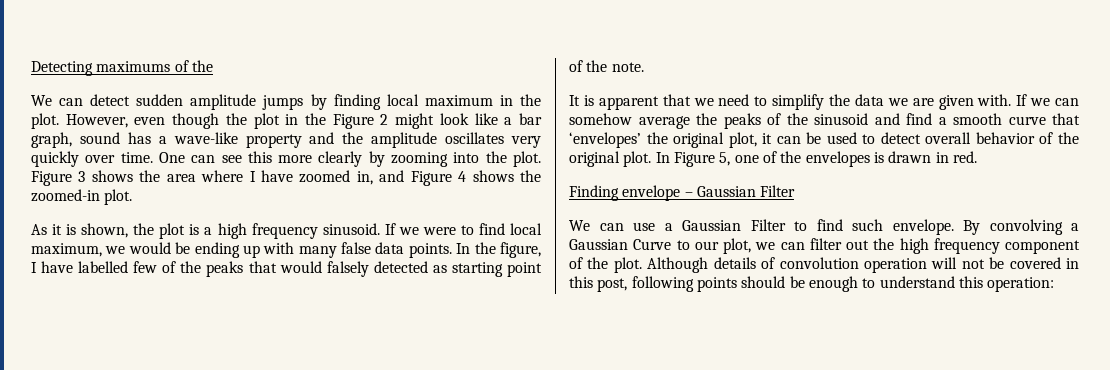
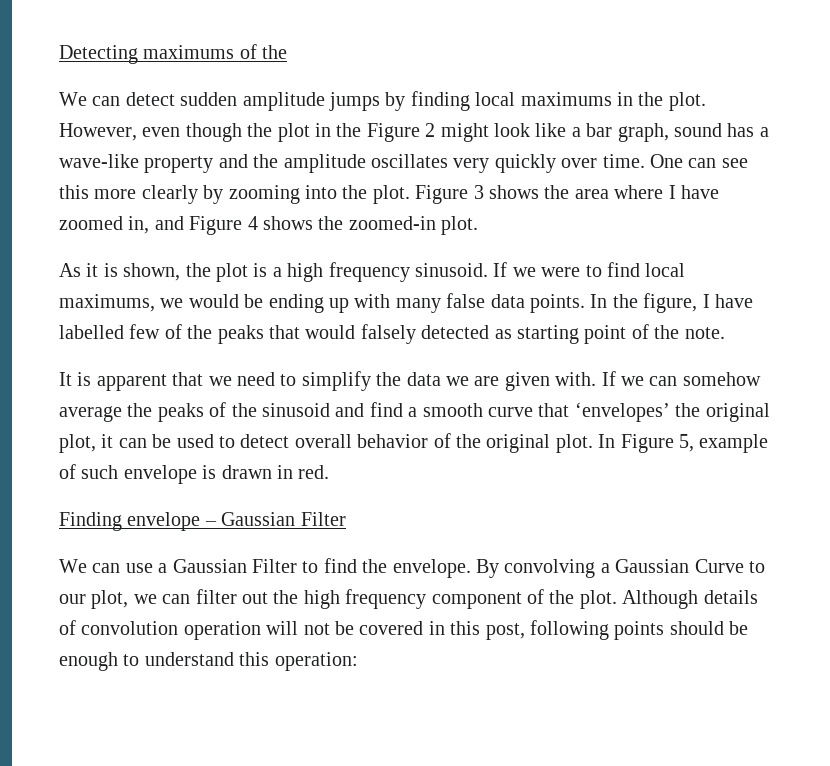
- We can detect sudden amplitude jumps by finding local maximum in the plot.
+ We can detect sudden amplitude jumps by finding local maximums in the plot.
- If we were to find local maximum, we would be ending up with many false data points.
+ If we were to find local maximums, we would be ending up with many false data points.
- In Figure 5, one of the envelopes is drawn in red.
+ In Figure 5, example of such envelope is drawn in red.
- We can use a Gaussian Filter to find such envelope.
+ We can use a Gaussian Filter to find the envelope.

